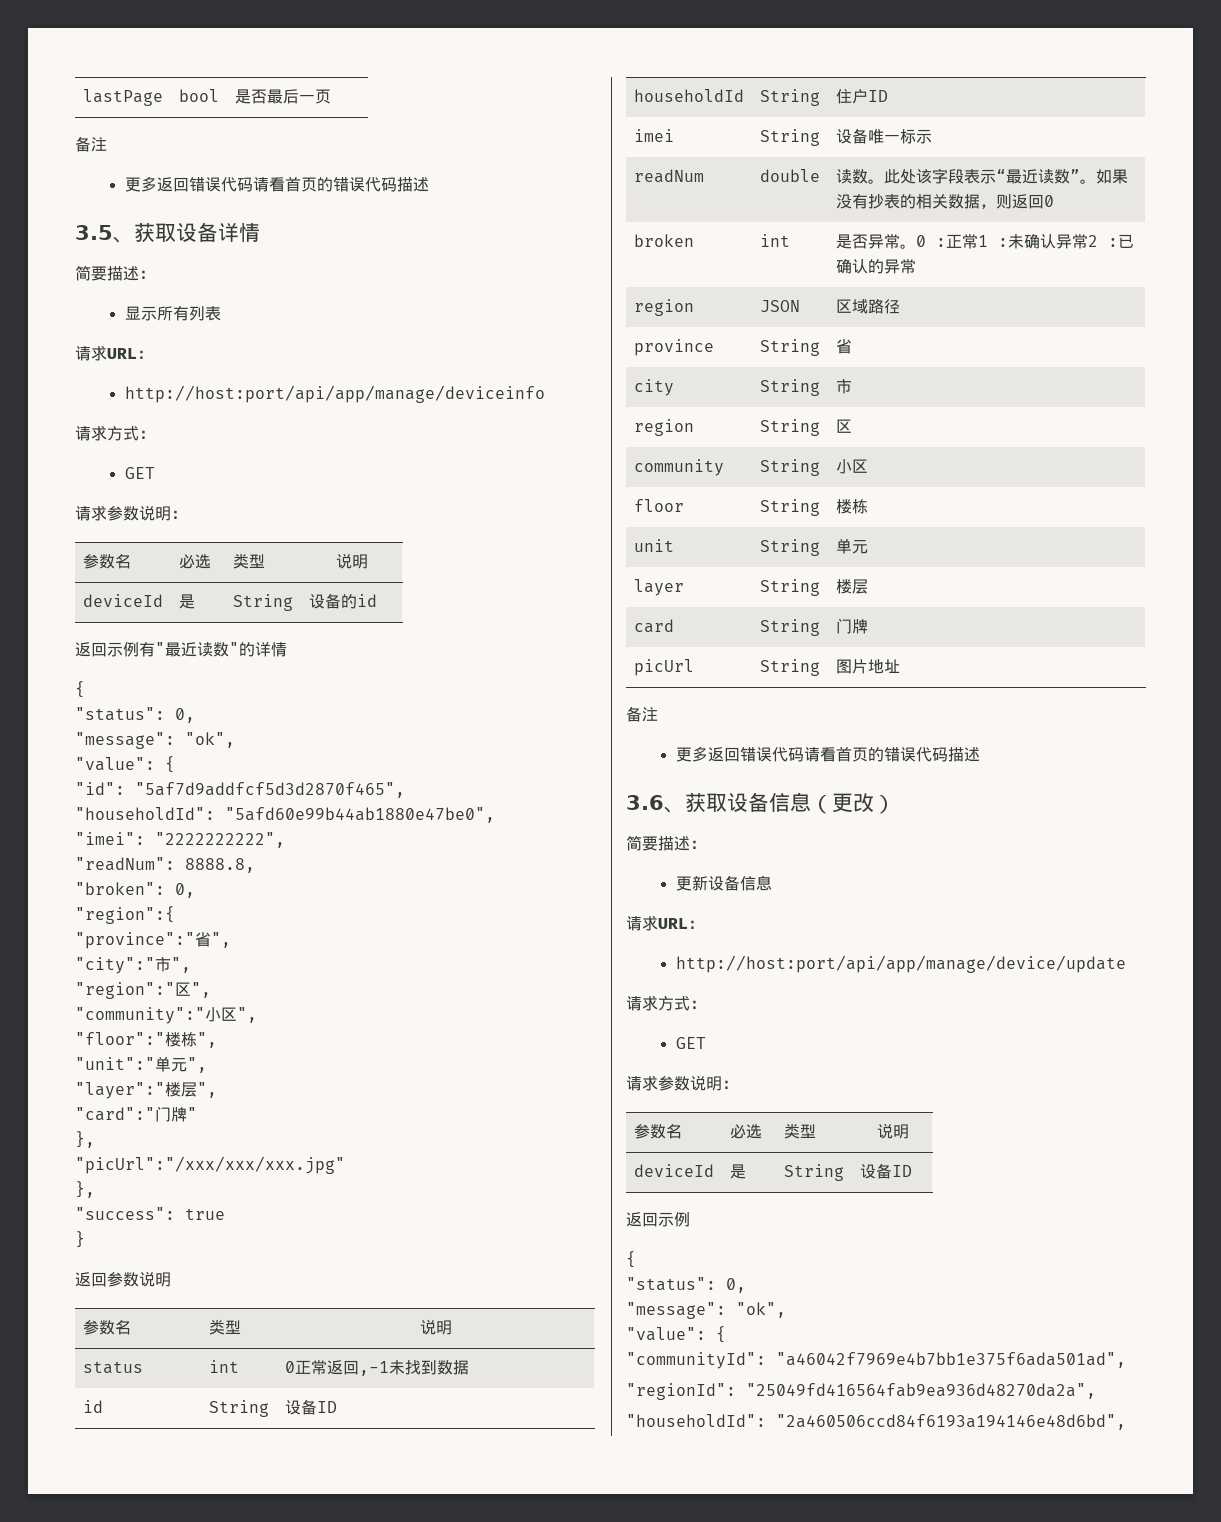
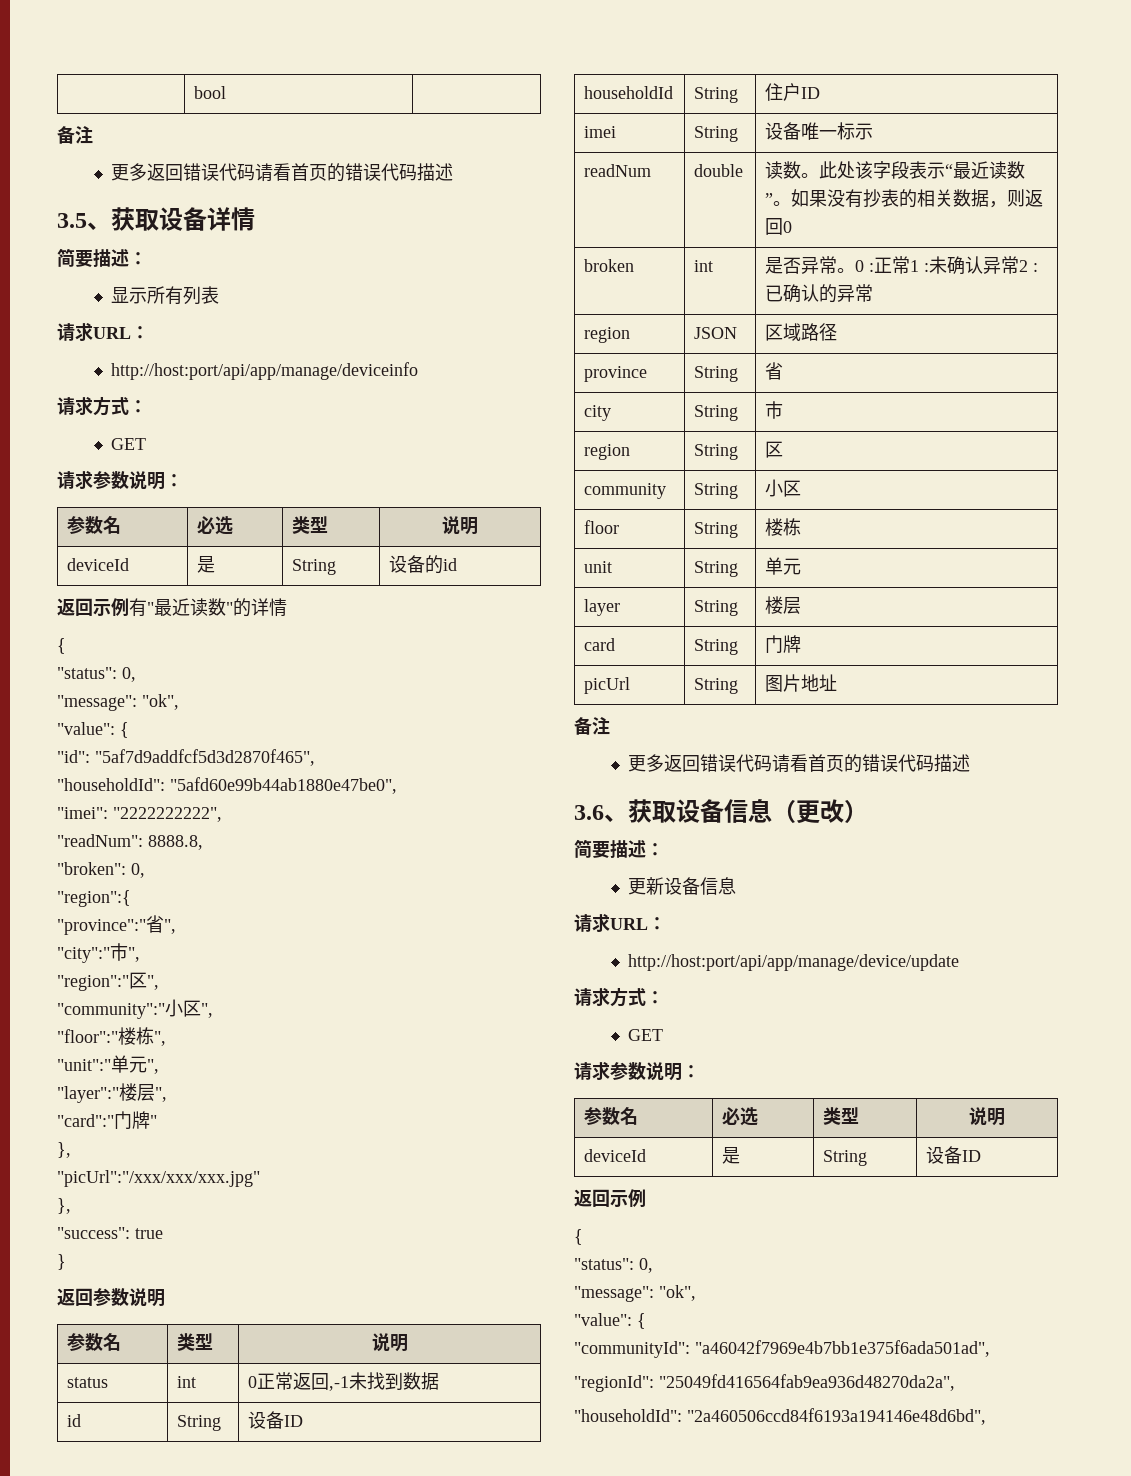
- lastPage | bool | 是否最后一页
+ | bool |

